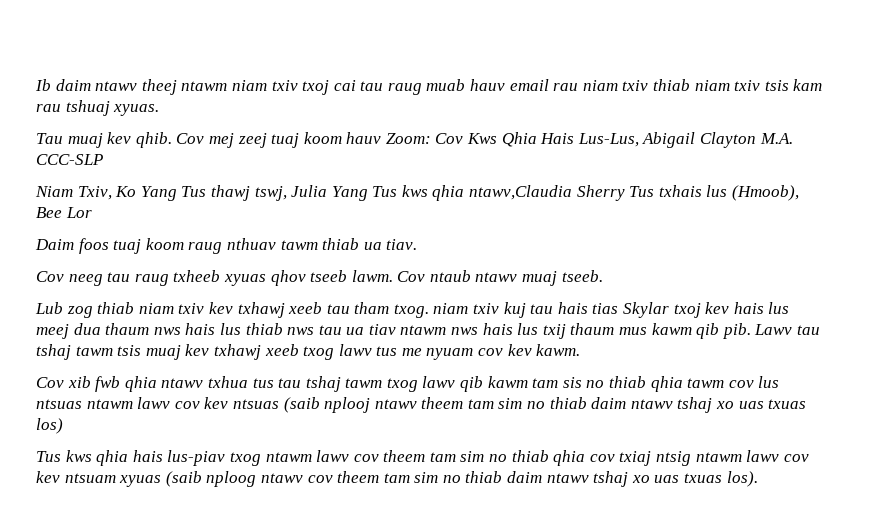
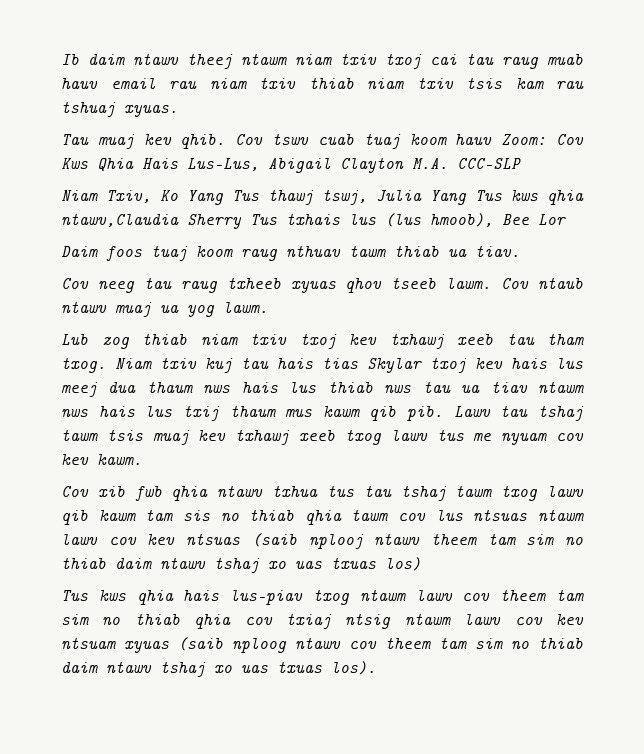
- Cov mej zeej tuaj koom hauv Zoom: Cov Kws Qhia Hais Lus-Lus, Abigail Clayton M.A. CCC-SLP
+ Cov tswv cuab tuaj koom hauv Zoom: Cov Kws Qhia Hais Lus-Lus, Abigail Clayton M.A. CCC-SLP
- Niam Txiv, Ko Yang Tus thawj tswj, Julia Yang Tus kws qhia ntawv,Claudia Sherry Tus txhais lus (Hmoob), Bee Lor
+ Niam Txiv, Ko Yang Tus thawj tswj, Julia Yang Tus kws qhia ntawv,Claudia Sherry Tus txhais lus (lus hmoob), Bee Lor
- Cov ntaub ntawv muaj tseeb.
+ Cov ntaub ntawv muaj ua yog lawm.
- Lub zog thiab niam txiv kev txhawj xeeb tau tham txog. niam txiv kuj tau hais tias Skylar txoj kev hais lus meej dua thaum nws hais lus thiab nws tau ua tiav ntawm nws hais lus txij thaum mus kawm qib pib.
+ Lub zog thiab niam txiv txoj kev txhawj xeeb tau tham txog. Niam txiv kuj tau hais tias Skylar txoj kev hais lus meej dua thaum nws hais lus thiab nws tau ua tiav ntawm nws hais lus txij thaum mus kawm qib pib.

